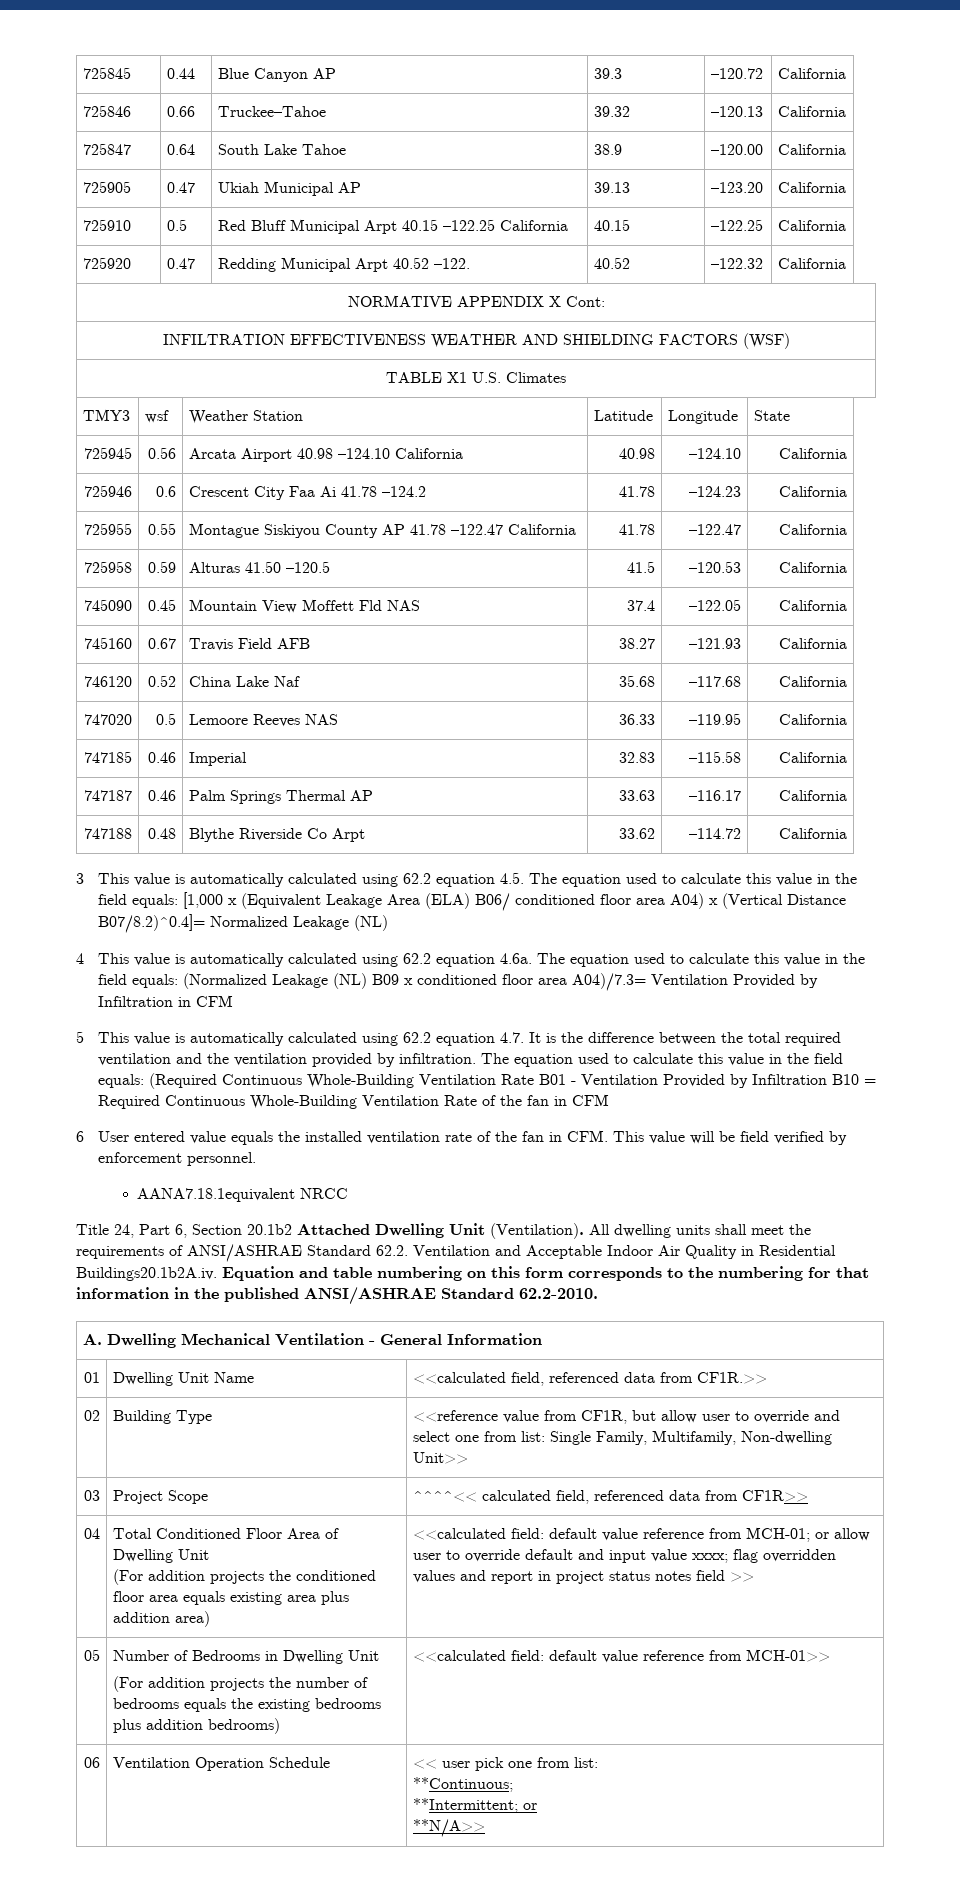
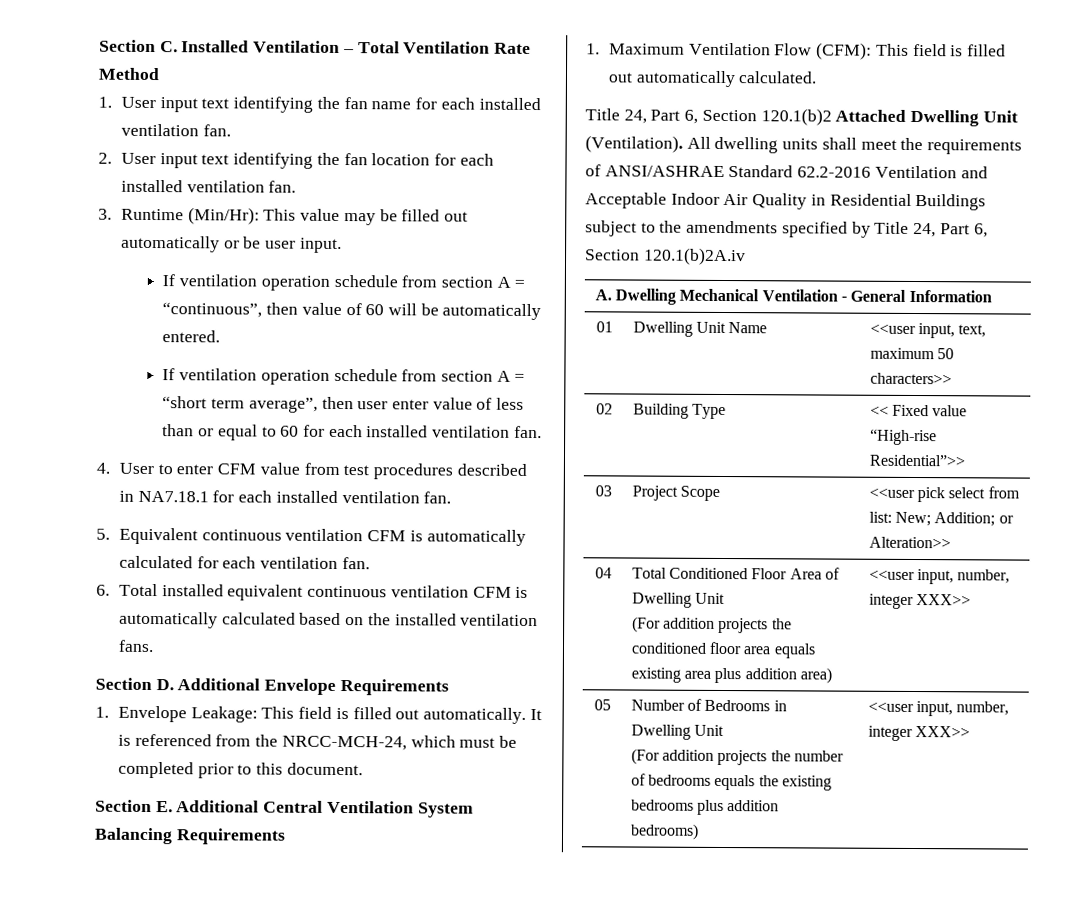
- 725845 | 0.44 | Blue Canyon AP | 39.3 | –120.72 | California
- 725846 | 0.66 | Truckee–Tahoe | 39.32 | –120.13 | California
- 725847 | 0.64 | South Lake Tahoe | 38.9 | –120.00 | California
- 725905 | 0.47 | Ukiah Municipal AP | 39.13 | –123.20 | California
- 725910 | 0.5 | Red Bluff Municipal Arpt 40.15 –122.25 California | 40.15 | –122.25 | California
- 725920 | 0.47 | Redding Municipal Arpt 40.52 –122. | 40.52 | –122.32 | California
- NORMATIVE APPENDIX X Cont:
- INFILTRATION EFFECTIVENESS WEATHER AND SHIELDING FACTORS (WSF)
- TABLE X1 U.S. Climates
- TMY3 | wsf | Weather Station | Latitude | Longitude | State
- 725945 | 0.56 | Arcata Airport 40.98 –124.10 California | 40.98 | –124.10 | California
- 725946 | 0.6 | Crescent City Faa Ai 41.78 –124.2 | 41.78 | –124.23 | California
- 725955 | 0.55 | Montague Siskiyou County AP 41.78 –122.47 California | 41.78 | –122.47 | California
- 725958 | 0.59 | Alturas 41.50 –120.5 | 41.5 | –120.53 | California
- 745090 | 0.45 | Mountain View Moffett Fld NAS | 37.4 | –122.05 | California
- 745160 | 0.67 | Travis Field AFB | 38.27 | –121.93 | California
- 746120 | 0.52 | China Lake Naf | 35.68 | –117.68 | California
- 747020 | 0.5 | Lemoore Reeves NAS | 36.33 | –119.95 | California
- 747185 | 0.46 | Imperial | 32.83 | –115.58 | California
- 747187 | 0.46 | Palm Springs Thermal AP | 33.63 | –116.17 | California
- 747188 | 0.48 | Blythe Riverside Co Arpt | 33.62 | –114.72 | California
- 3 This value is automatically calculated using 62.2 equation 4.5. The equation used to calculate this value in the field equals: [1,000 x (Equivalent Leakage Area (ELA) B06/ conditioned floor area A04) x (Vertical Distance B07/8.2)^0.4]= Normalized Leakage (NL)
- 4 This value is automatically calculated using 62.2 equation 4.6a. The equation used to calculate this value in the field equals: (Normalized Leakage (NL) B09 x conditioned floor area A04)/7.3= Ventilation Provided by Infiltration in CFM
- 5 This value is automatically calculated using 62.2 equation 4.7. It is the difference between the total required ventilation and the ventilation provided by infiltration. The equation used to calculate this value in the field equals: (Required Continuous Whole-Building Ventilation Rate B01 - Ventilation Provided by Infiltration B10 = Required Continuous Whole-Building Ventilation Rate of the fan in CFM
- 6 User entered value equals the installed ventilation rate of the fan in CFM. This value will be field verified by enforcement personnel.
- AANA7.18.1equivalent NRCC
- Title 24, Part 6, Section 20.1b2 Attached Dwelling Unit (Ventilation).
+ Section C. Installed Ventilation – Total Ventilation Rate Method
+ 1. User input text identifying the fan name for each installed ventilation fan.
+ 2. User input text identifying the fan location for each installed ventilation fan.
+ 3. Runtime (Min/Hr): This value may be filled out automatically or be user input.
+ If ventilation operation schedule from section A = “continuous”, then value of 60 will be automatically entered.
+ If ventilation operation schedule from section A = “short term average”, then user enter value of less than or equal to 60 for each installed ventilation fan.
+ 4. User to enter CFM value from test procedures described in NA7.18.1 for each installed ventilation fan.
+ 5. Equivalent continuous ventilation CFM is automatically calculated for each ventilation fan.
+ 6. Total installed equivalent continuous ventilation CFM is automatically calculated based on the installed ventilation fans.
+ Section D. Additional Envelope Requirements
+ 1. Envelope Leakage: This field is filled out automatically. It is referenced from the NRCC-MCH-24, which must be completed prior to this document.
+ Section E. Additional Central Ventilation System Balancing Requirements
+ 1. Maximum Ventilation Flow (CFM): This field is filled out automatically calculated.
+ Title 24, Part 6, Section 120.1(b)2 Attached Dwelling Unit (Ventilation).
- All dwelling units shall meet the requirements of ANSI/ASHRAE Standard 62.2. Ventilation and Acceptable Indoor Air Quality in Residential Buildings20.1b2A.iv. Equation and table numbering on this form corresponds to the numbering for that information in the published ANSI/ASHRAE Standard 62.2-2010.
+ All dwelling units shall meet the requirements of ANSI/ASHRAE Standard 62.2-2016 Ventilation and Acceptable Indoor Air Quality in Residential Buildings subject to the amendments specified by Title 24, Part 6, Section 120.1(b)2A.iv
- 01 | Dwelling Unit Name | <<calculated field, referenced data from CF1R.>>
- 02 | Building Type | <<reference value from CF1R, but allow user to override and select one from list: Single Family, Multifamily, Non-dwelling Unit>>
- 03 | Project Scope | ^^^^<< calculated field, referenced data from CF1R>>
+ 01 | Dwelling Unit Name | <<user input, text, maximum 50 characters>>
+ 02 | Building Type | << Fixed value “High-rise Residential”>>
+ 03 | Project Scope | <<user pick select from list: New; Addition; or Alteration>>
- (For addition projects the conditioned floor area equals existing area plus addition area) | <<calculated field: default value reference from MCH-01; or allow user to override default and input value xxxx; flag overridden values and report in project status notes field >>
+ (For addition projects the conditioned floor area equals existing area plus addition area) | <<user input, number, integer XXX>>
  05 | Number of Bedrooms in Dwelling Unit
- (For addition projects the number of bedrooms equals the existing bedrooms plus addition bedrooms) | <<calculated field: default value reference from MCH-01>>
- 06 | Ventilation Operation Schedule | << user pick one from list:
- **Continuous;
- **Intermittent; or
- **N/A>>
+ (For addition projects the number of bedrooms equals the existing bedrooms plus addition bedrooms) | <<user input, number, integer XXX>>

